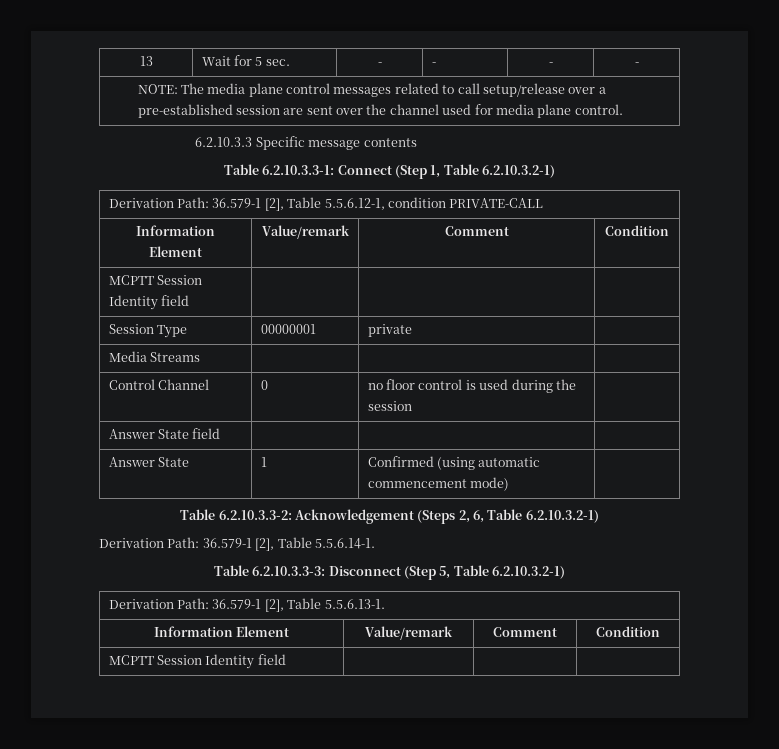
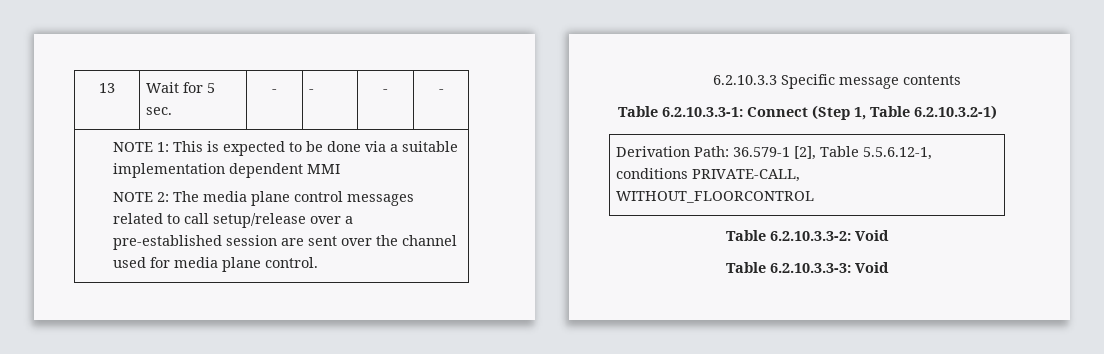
- NOTE: The media plane control messages related to call setup/release over a pre-established session are sent over the channel used for media plane control.
+ NOTE 1: This is expected to be done via a suitable implementation dependent MMI
+ NOTE 2: The media plane control messages related to call setup/release over a pre-established session are sent over the channel used for media plane control.
- Derivation Path: 36.579-1 [2], Table 5.5.6.12-1, condition PRIVATE-CALL
- Information Element | Value/remark | Comment | Condition
- MCPTT Session Identity field | | |
- Session Type | 00000001 | private |
- Media Streams | | |
- Control Channel | 0 | no floor control is used during the session |
- Answer State field | | |
- Answer State | 1 | Confirmed (using automatic commencement mode) |
- Table 6.2.10.3.3-2: Acknowledgement (Steps 2, 6, Table 6.2.10.3.2-1)
- Derivation Path: 36.579-1 [2], Table 5.5.6.14-1.
- Table 6.2.10.3.3-3: Disconnect (Step 5, Table 6.2.10.3.2-1)
- Derivation Path: 36.579-1 [2], Table 5.5.6.13-1.
- Information Element | Value/remark | Comment | Condition
- MCPTT Session Identity field | | |
+ Derivation Path: 36.579-1 [2], Table 5.5.6.12-1, conditions PRIVATE-CALL, WITHOUT_FLOORCONTROL
+ Table 6.2.10.3.3-2: Void
+ Table 6.2.10.3.3-3: Void

